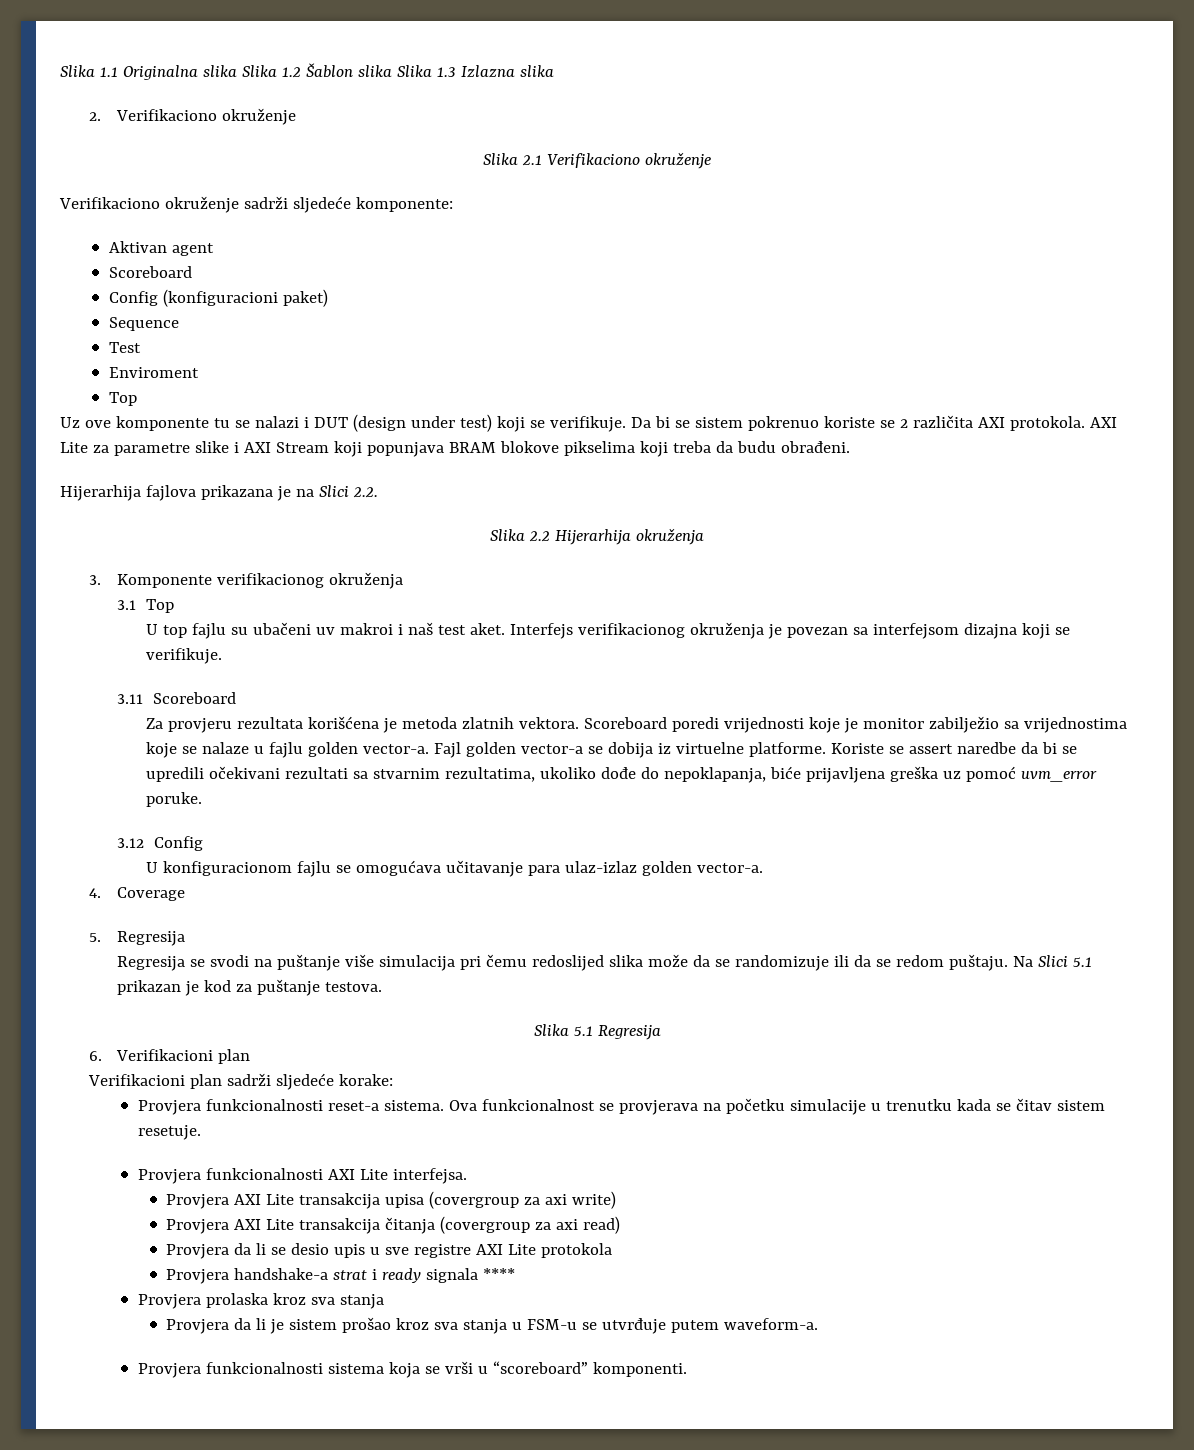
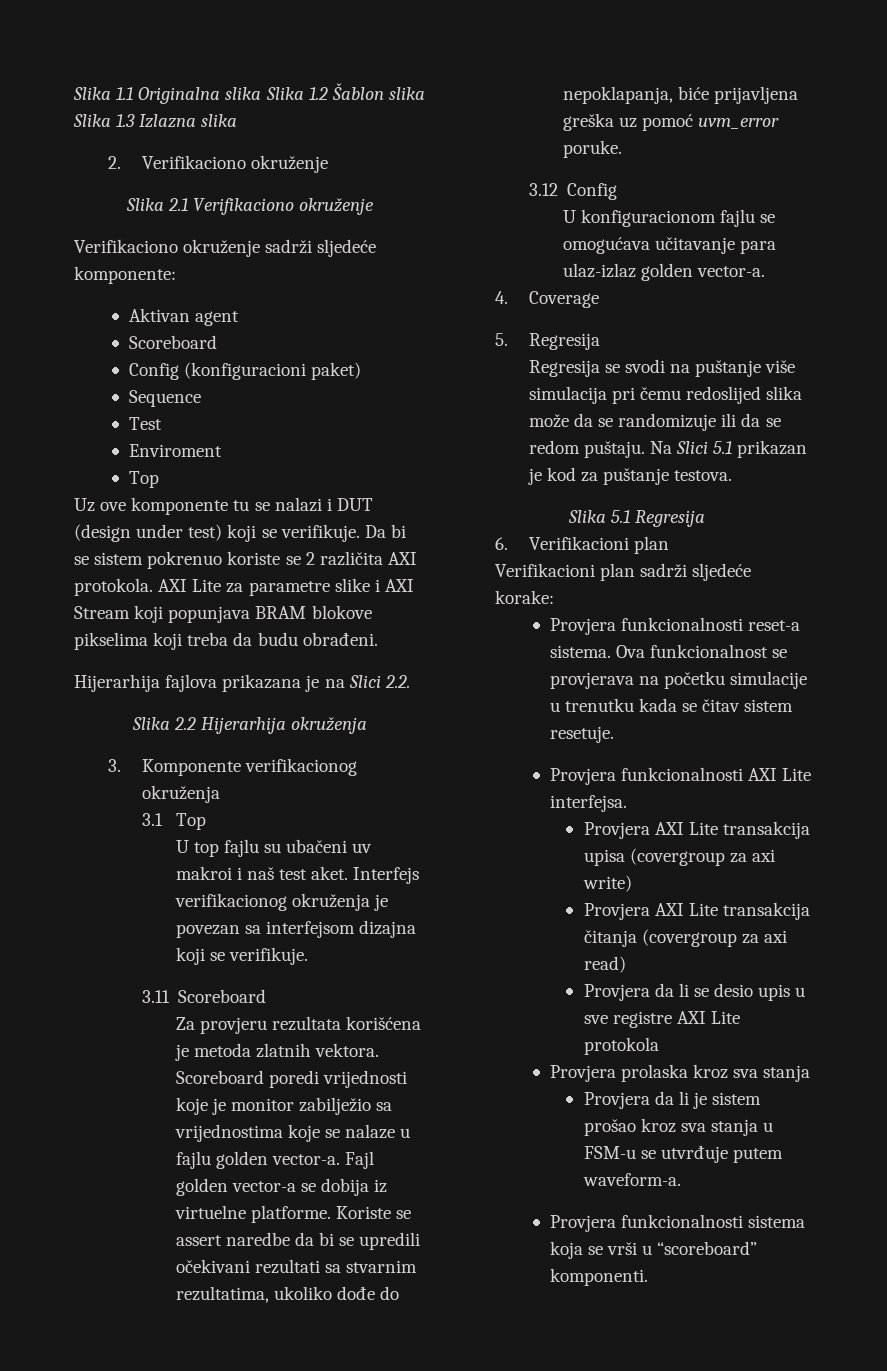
- Provjera handshake-a strat i ready signala ****

